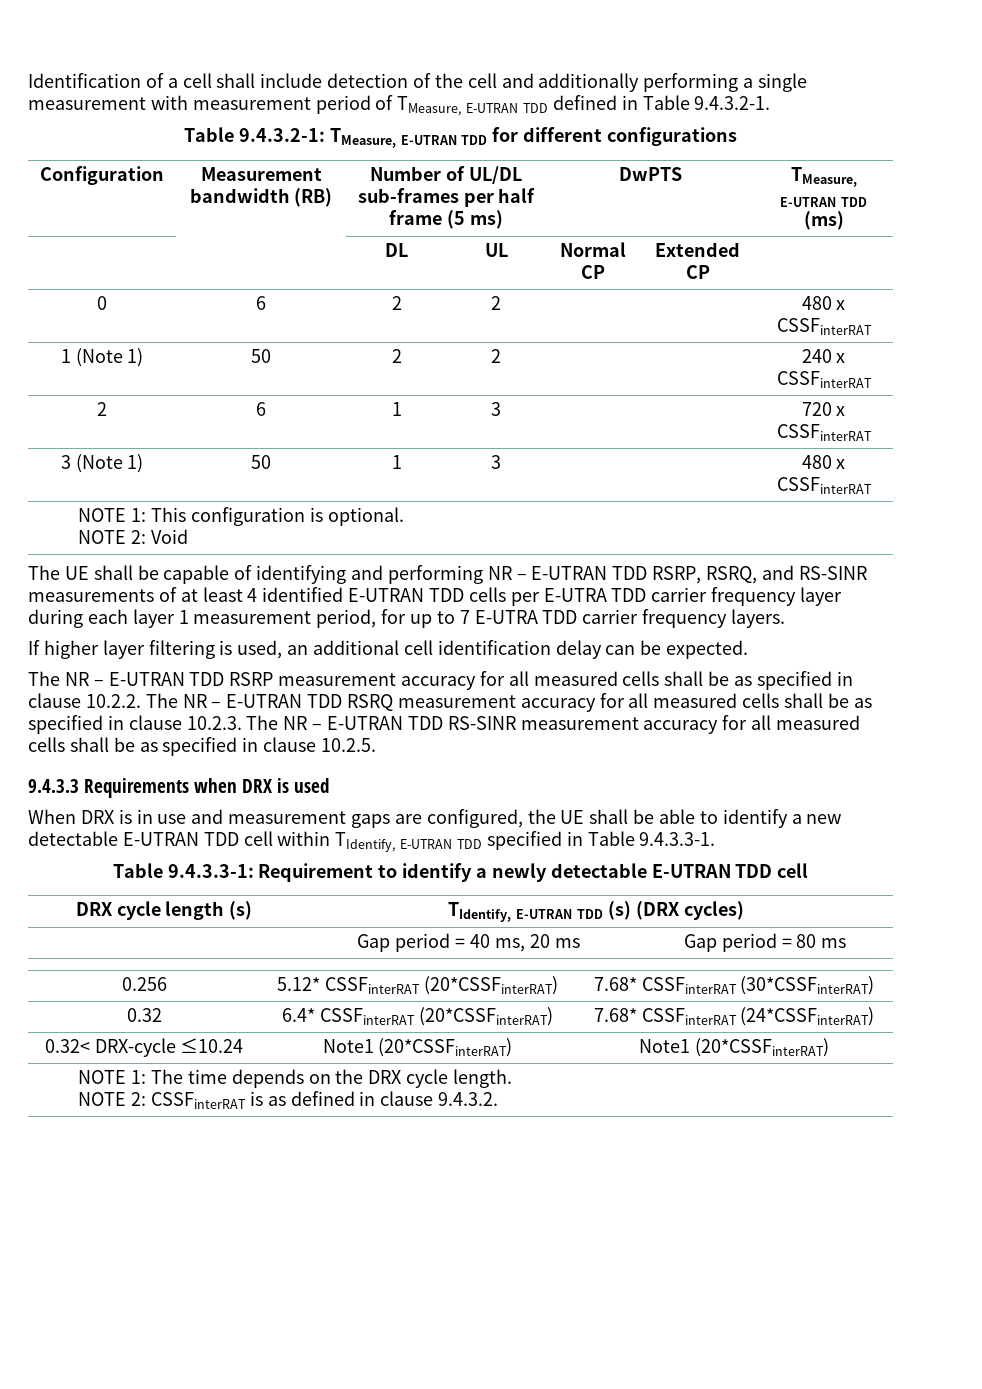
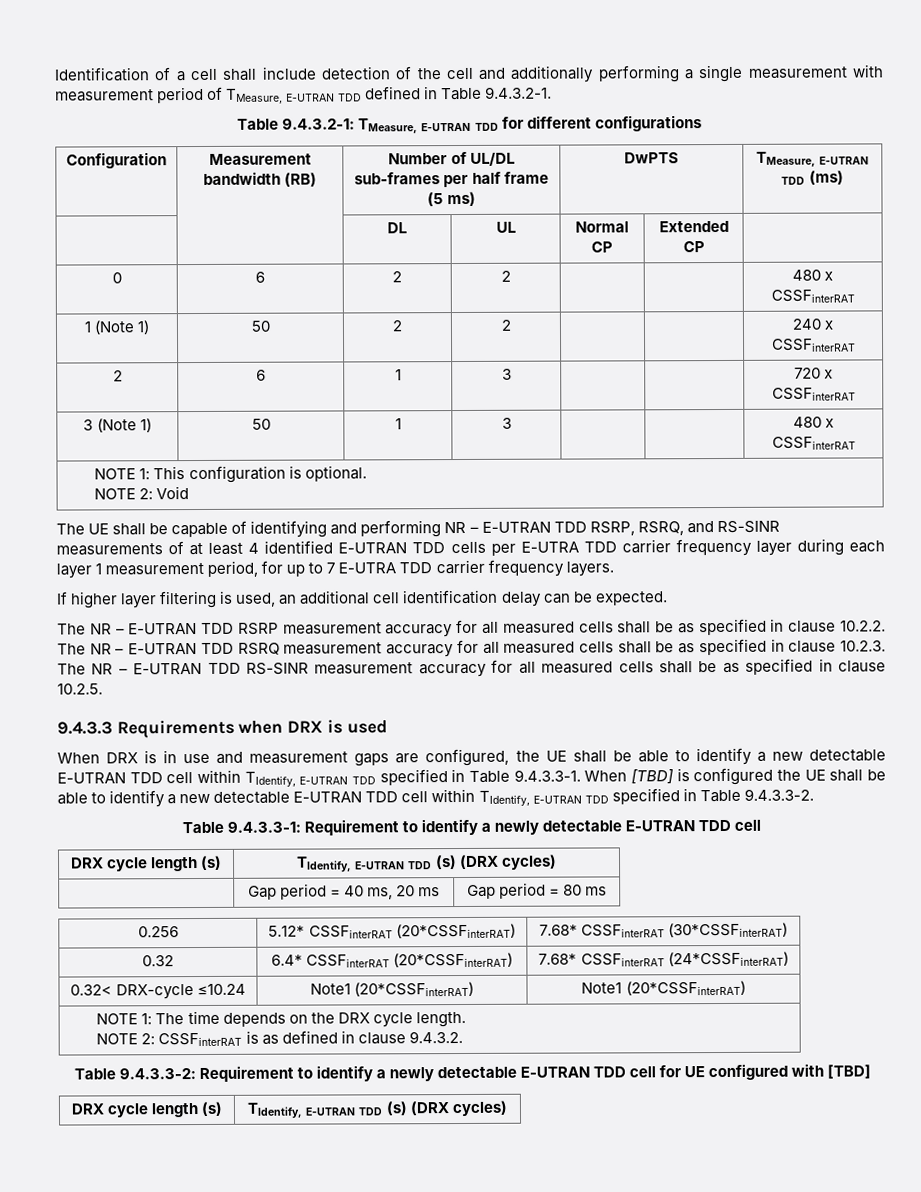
- When DRX is in use and measurement gaps are configured, the UE shall be able to identify a new detectable E-UTRAN TDD cell within TIdentify, E-UTRAN TDD specified in Table 9.4.3.3-1.
+ When DRX is in use and measurement gaps are configured, the UE shall be able to identify a new detectable E-UTRAN TDD cell within TIdentify, E-UTRAN TDD specified in Table 9.4.3.3-1. When [TBD] is configured the UE shall be able to identify a new detectable E-UTRAN TDD cell within TIdentify, E-UTRAN TDD specified in Table 9.4.3.3-2.
+ Table 9.4.3.3-2: Requirement to identify a newly detectable E-UTRAN TDD cell for UE configured with [TBD]
+ DRX cycle length (s) | TIdentify, E-UTRAN TDD (s) (DRX cycles)

